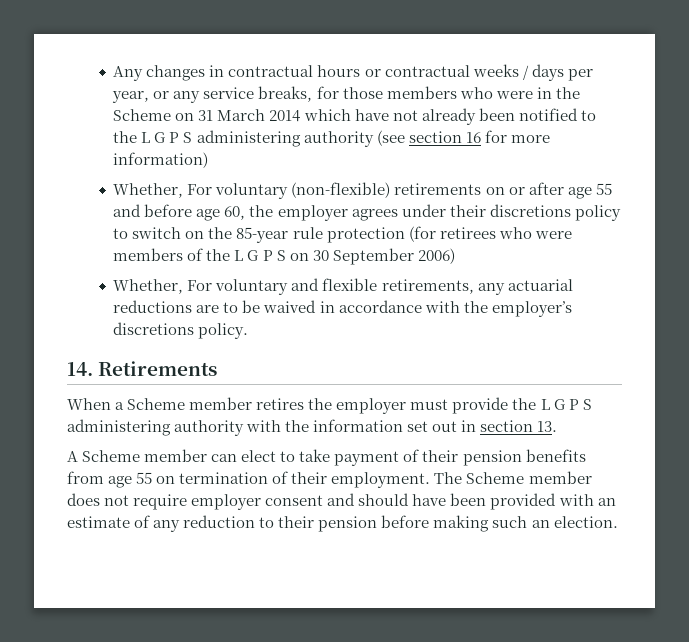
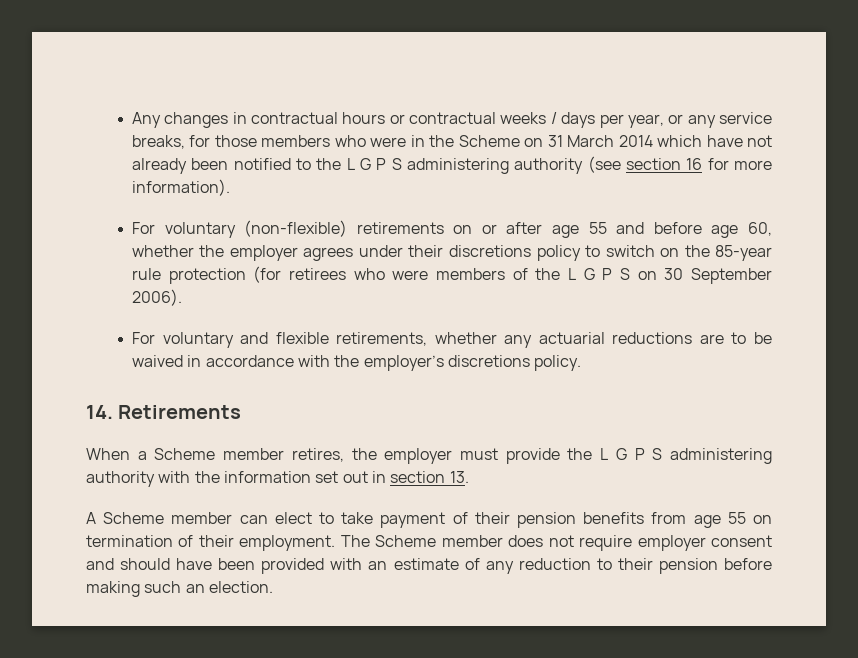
- Any changes in contractual hours or contractual weeks / days per year, or any service breaks, for those members who were in the Scheme on 31 March 2014 which have not already been notified to the L G P S administering authority (see section 16 for more information)
- Whether, For voluntary (non-flexible) retirements on or after age 55 and before age 60, the employer agrees under their discretions policy to switch on the 85-year rule protection (for retirees who were members of the L G P S on 30 September 2006)
- Whether, For voluntary and flexible retirements, any actuarial reductions are to be waived in accordance with the employer’s discretions policy.
+ Any changes in contractual hours or contractual weeks / days per year, or any service breaks, for those members who were in the Scheme on 31 March 2014 which have not already been notified to the L G P S administering authority (see section 16 for more information).
+ For voluntary (non-flexible) retirements on or after age 55 and before age 60, whether the employer agrees under their discretions policy to switch on the 85-year rule protection (for retirees who were members of the L G P S on 30 September 2006).
+ For voluntary and flexible retirements, whether any actuarial reductions are to be waived in accordance with the employer’s discretions policy.
- When a Scheme member retires the employer must provide the L G P S administering authority with the information set out in section 13.
+ When a Scheme member retires, the employer must provide the L G P S administering authority with the information set out in section 13.

